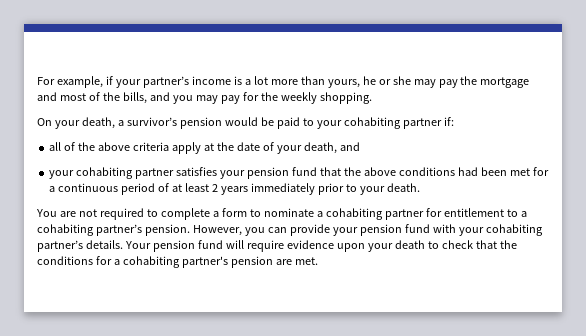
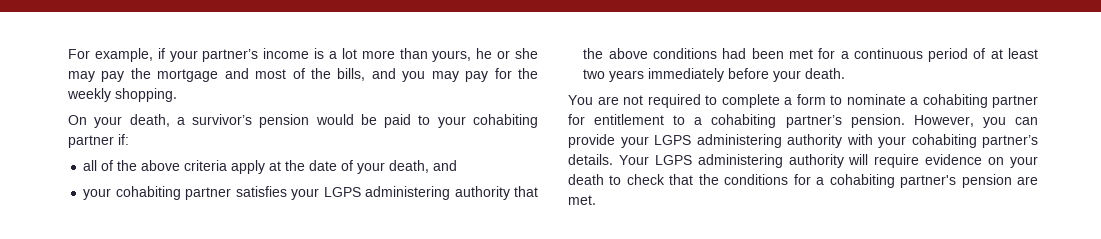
- your cohabiting partner satisfies your pension fund that the above conditions had been met for a continuous period of at least 2 years immediately prior to your death.
+ your cohabiting partner satisfies your LGPS administering authority that the above conditions had been met for a continuous period of at least two years immediately before your death.
- However, you can provide your pension fund with your cohabiting partner’s details.
+ However, you can provide your LGPS administering authority with your cohabiting partner’s details.
- Your pension fund will require evidence upon your death to check that the conditions for a cohabiting partner's pension are met.
+ Your LGPS administering authority will require evidence on your death to check that the conditions for a cohabiting partner's pension are met.

